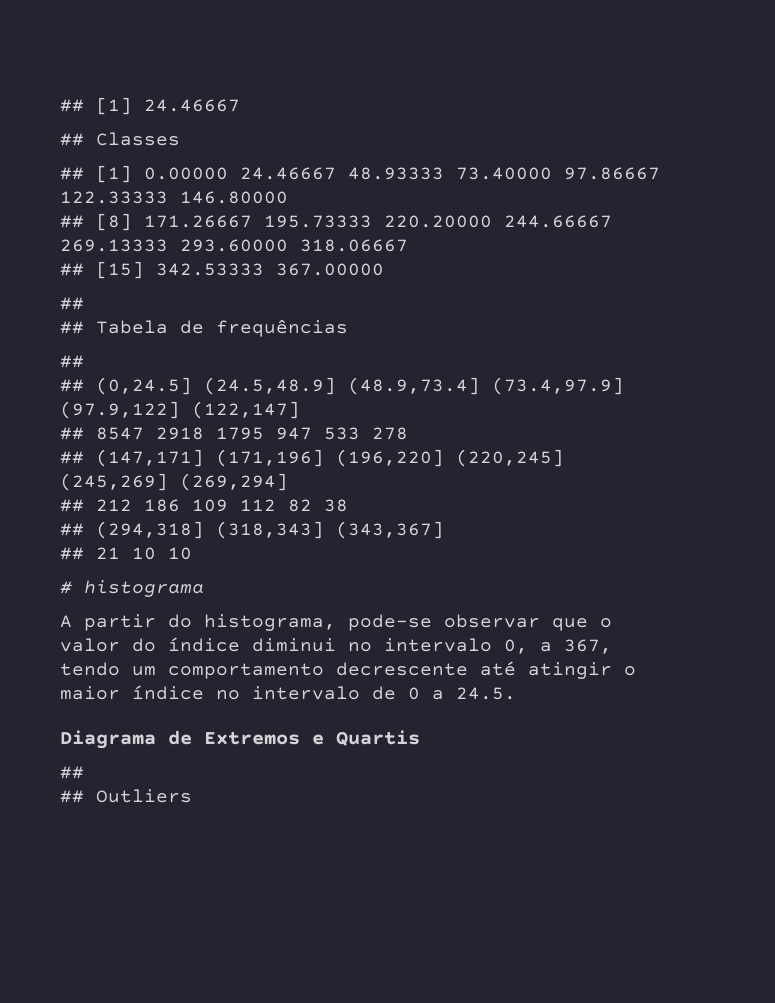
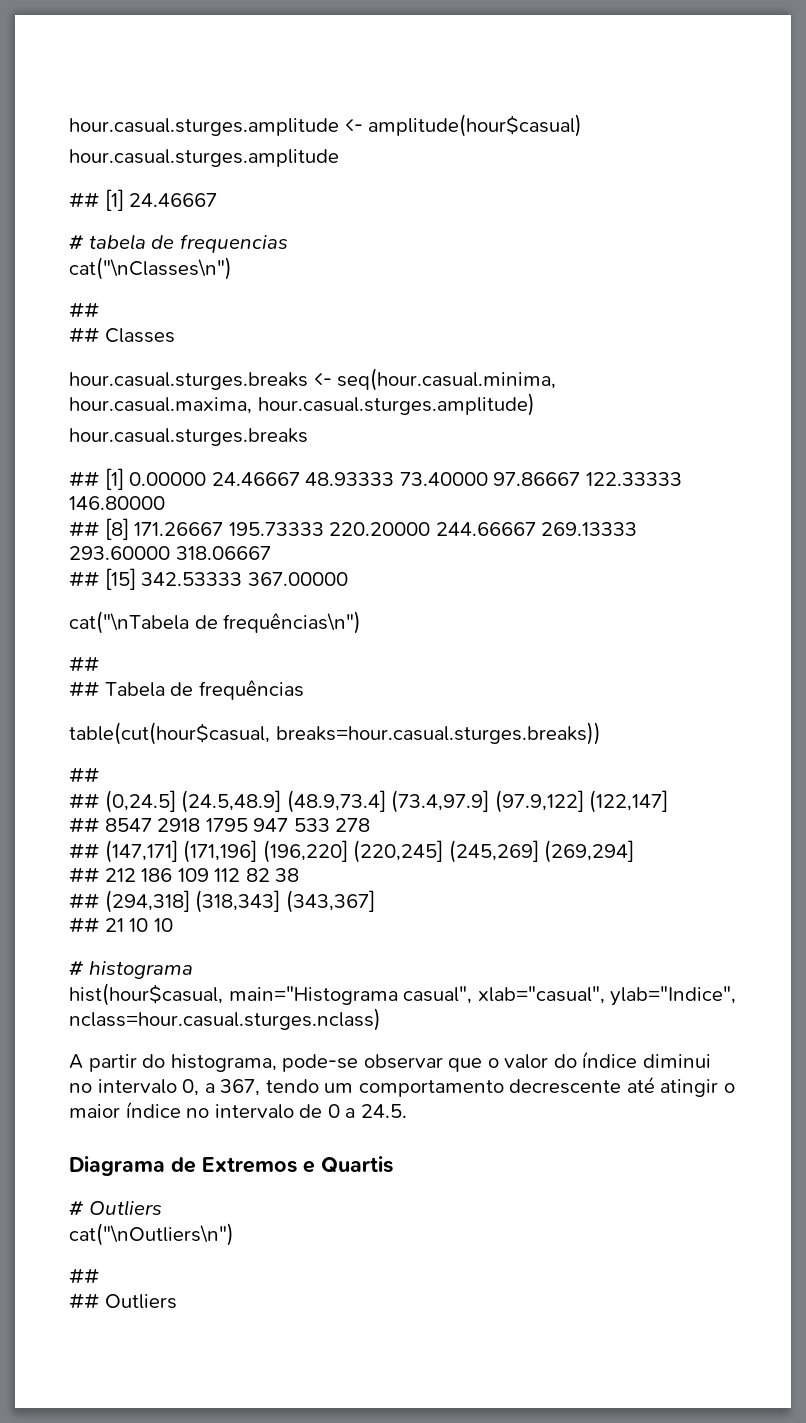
+ hour.casual.sturges.amplitude <- amplitude(hour$casual)
+ hour.casual.sturges.amplitude
+ # tabela de frequencias
+ cat("\nClasses\n")
+ ##
  ## Classes
+ hour.casual.sturges.breaks <- seq(hour.casual.minima, hour.casual.maxima, hour.casual.sturges.amplitude)
+ hour.casual.sturges.breaks
+ cat("\nTabela de frequências\n")
+ table(cut(hour$casual, breaks=hour.casual.sturges.breaks))
+ hist(hour$casual, main="Histograma casual", xlab="casual", ylab="Indice", nclass=hour.casual.sturges.nclass)
+ # Outliers
+ cat("\nOutliers\n")

